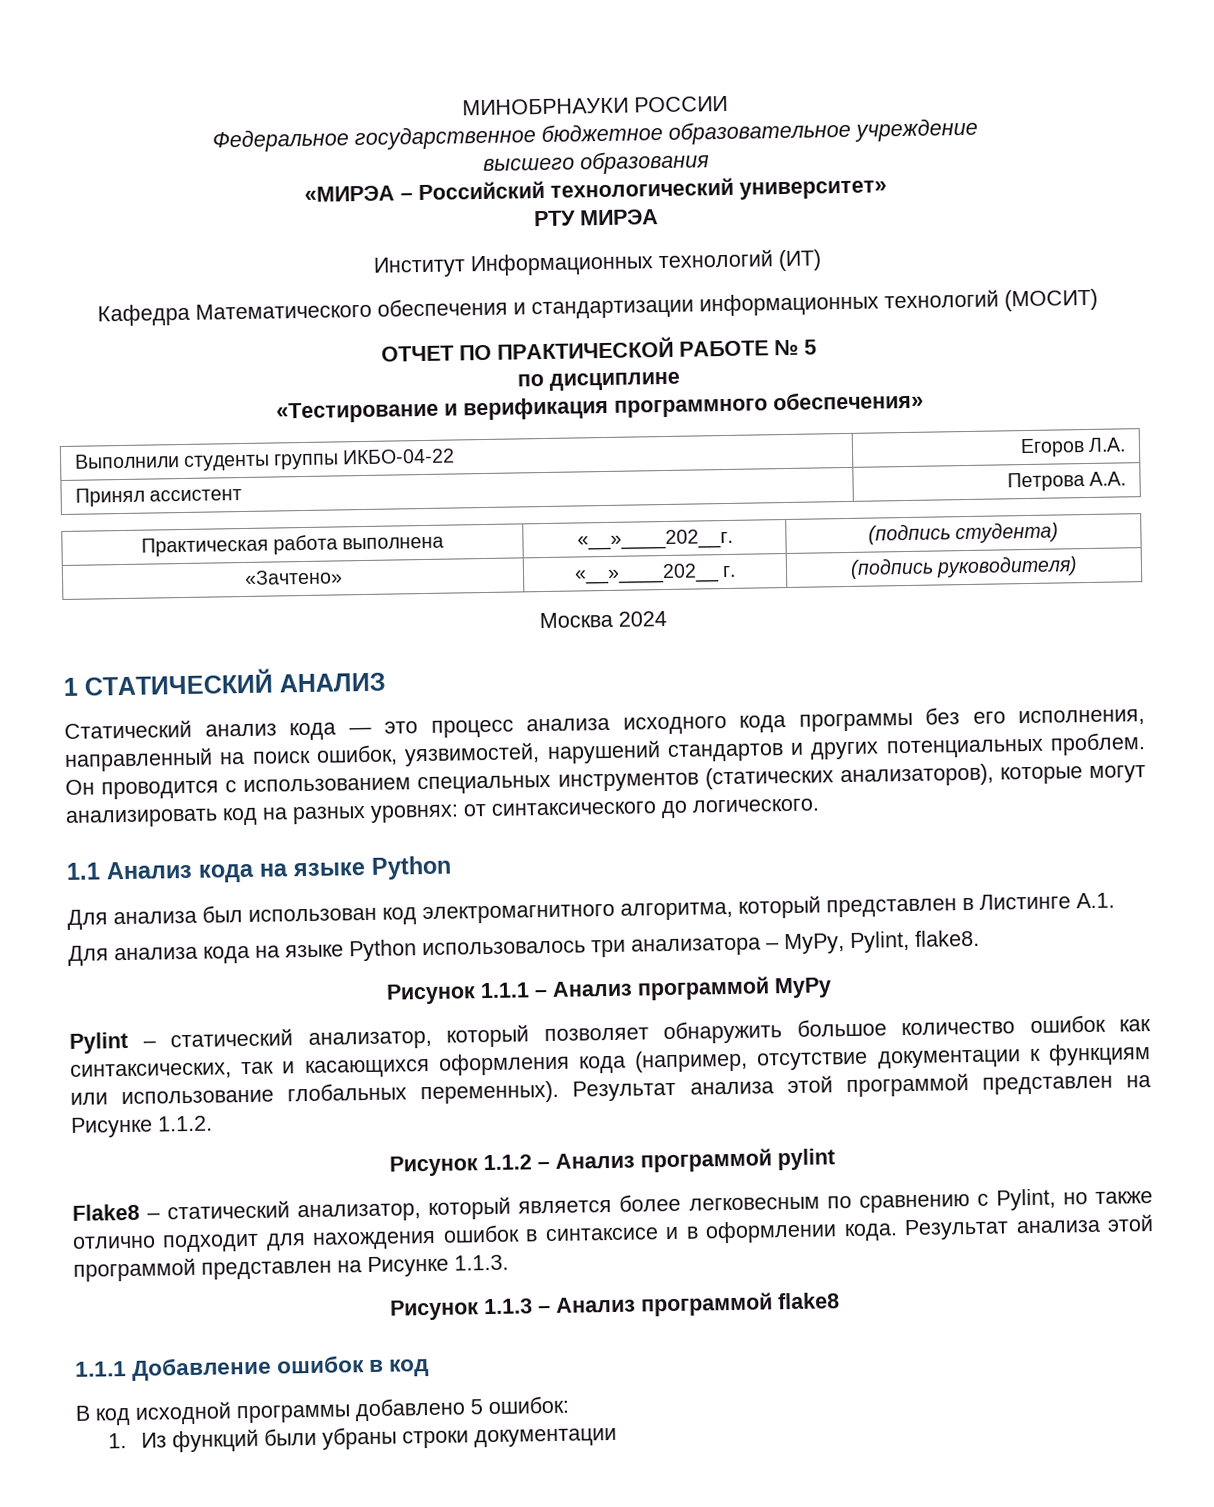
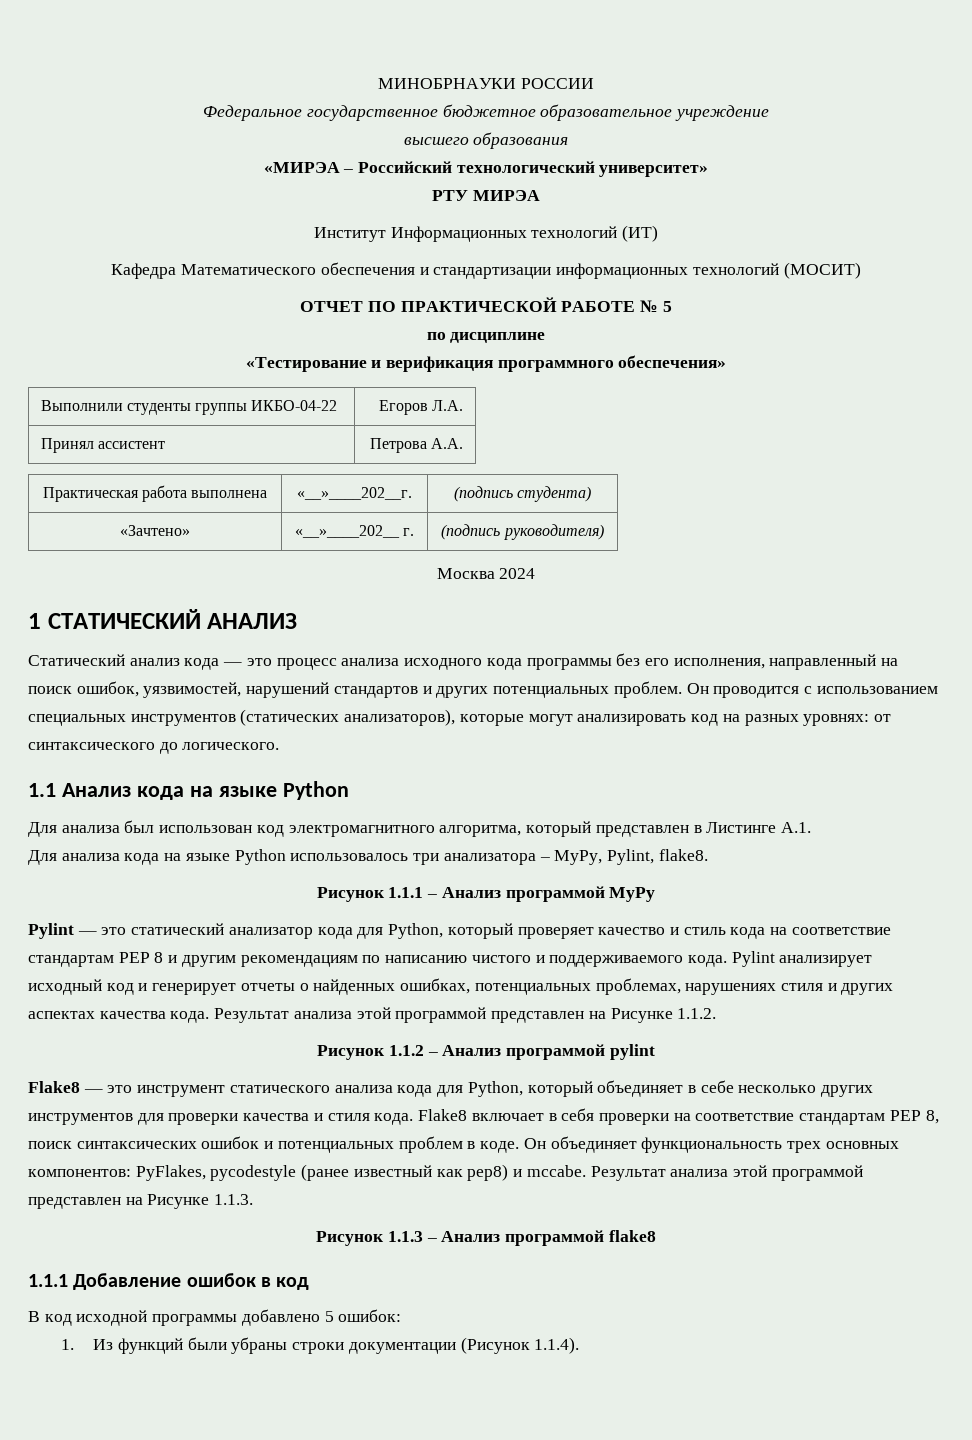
- Pylint – статический анализатор, который позволяет обнаружить большое количество ошибок как синтаксических, так и касающихся оформления кода (например, отсутствие документации к функциям или использование глобальных переменных).
+ Pylint — это статический анализатор кода для Python, который проверяет качество и стиль кода на соответствие стандартам PEP 8 и другим рекомендациям по написанию чистого и поддерживаемого кода. Pylint анализирует исходный код и генерирует отчеты о найденных ошибках, потенциальных проблемах, нарушениях стиля и других аспектах качества кода.
- Flake8 – статический анализатор, который является более легковесным по сравнению с Pylint, но также отлично подходит для нахождения ошибок в синтаксисе и в оформлении кода.
+ Flake8 — это инструмент статического анализа кода для Python, который объединяет в себе несколько других инструментов для проверки качества и стиля кода. Flake8 включает в себя проверки на соответствие стандартам PEP 8, поиск синтаксических ошибок и потенциальных проблем в коде. Он объединяет функциональность трех основных компонентов: PyFlakes, pycodestyle (ранее известный как pep8) и mccabe.
- 1. Из функций были убраны строки документации
+ 1. Из функций были убраны строки документации (Рисунок 1.1.4).

